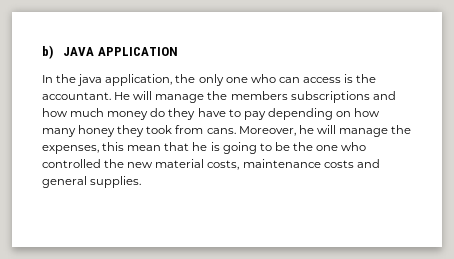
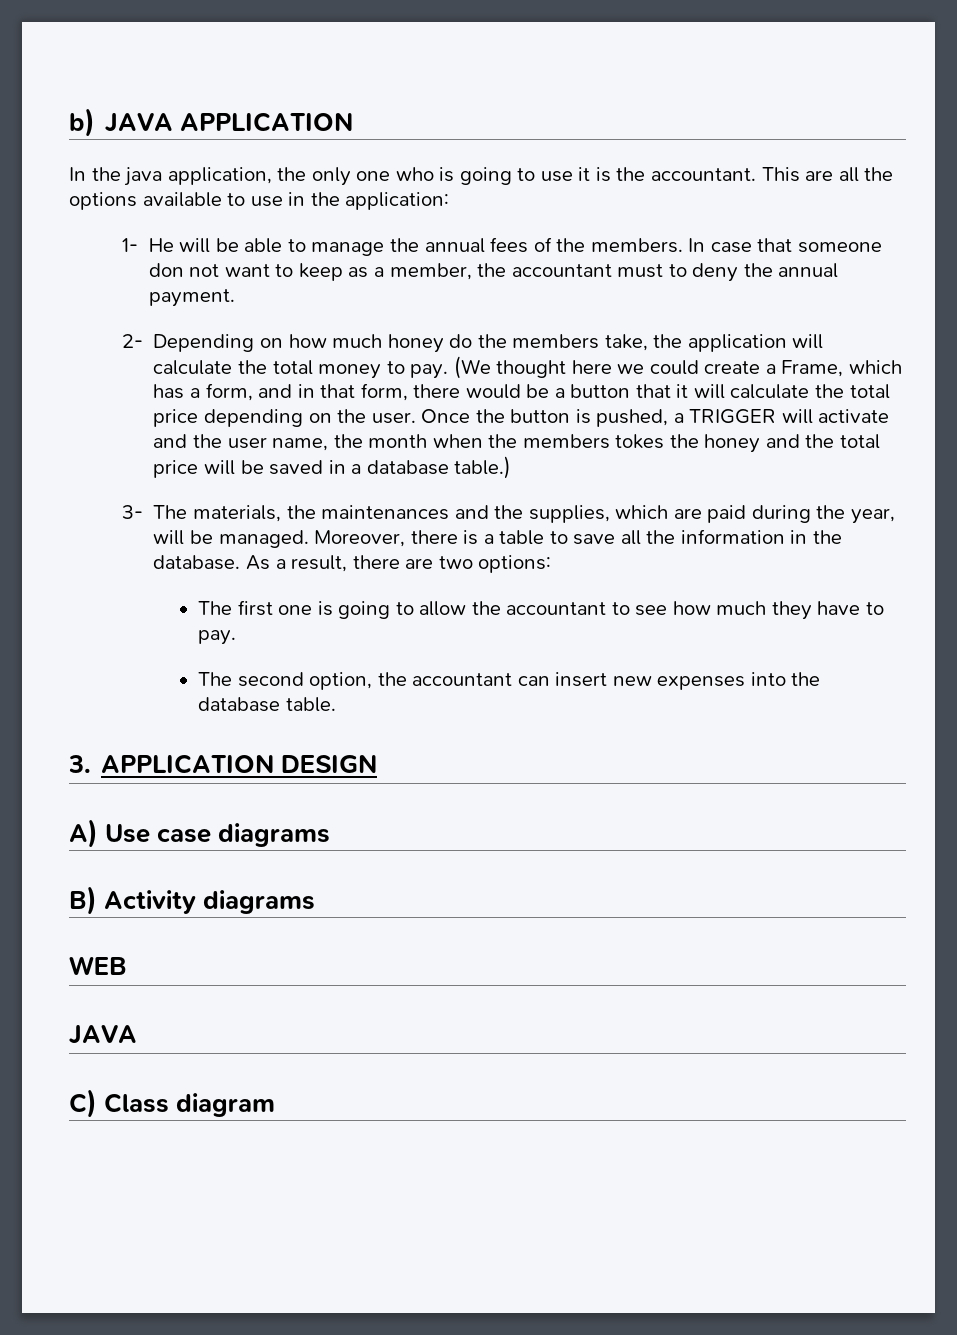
- In the java application, the only one who can access is the accountant. He will manage the members subscriptions and how much money do they have to pay depending on how many honey they took from cans. Moreover, he will manage the expenses, this mean that he is going to be the one who controlled the new material costs, maintenance costs and general supplies.
+ In the java application, the only one who is going to use it is the accountant. This are all the options available to use in the application:
+ 1- He will be able to manage the annual fees of the members. In case that someone don not want to keep as a member, the accountant must to deny the annual payment.
+ 2- Depending on how much honey do the members take, the application will calculate the total money to pay. (We thought here we could create a Frame, which has a form, and in that form, there would be a button that it will calculate the total price depending on the user. Once the button is pushed, a TRIGGER will activate and the user name, the month when the members tokes the honey and the total price will be saved in a database table.)
+ 3- The materials, the maintenances and the supplies, which are paid during the year, will be managed. Moreover, there is a table to save all the information in the database. As a result, there are two options:
+ The first one is going to allow the accountant to see how much they have to pay.
+ The second option, the accountant can insert new expenses into the database table.
+ 3. APPLICATION DESIGN
+ A) Use case diagrams
+ B) Activity diagrams
+ WEB
+ JAVA
+ C) Class diagram

